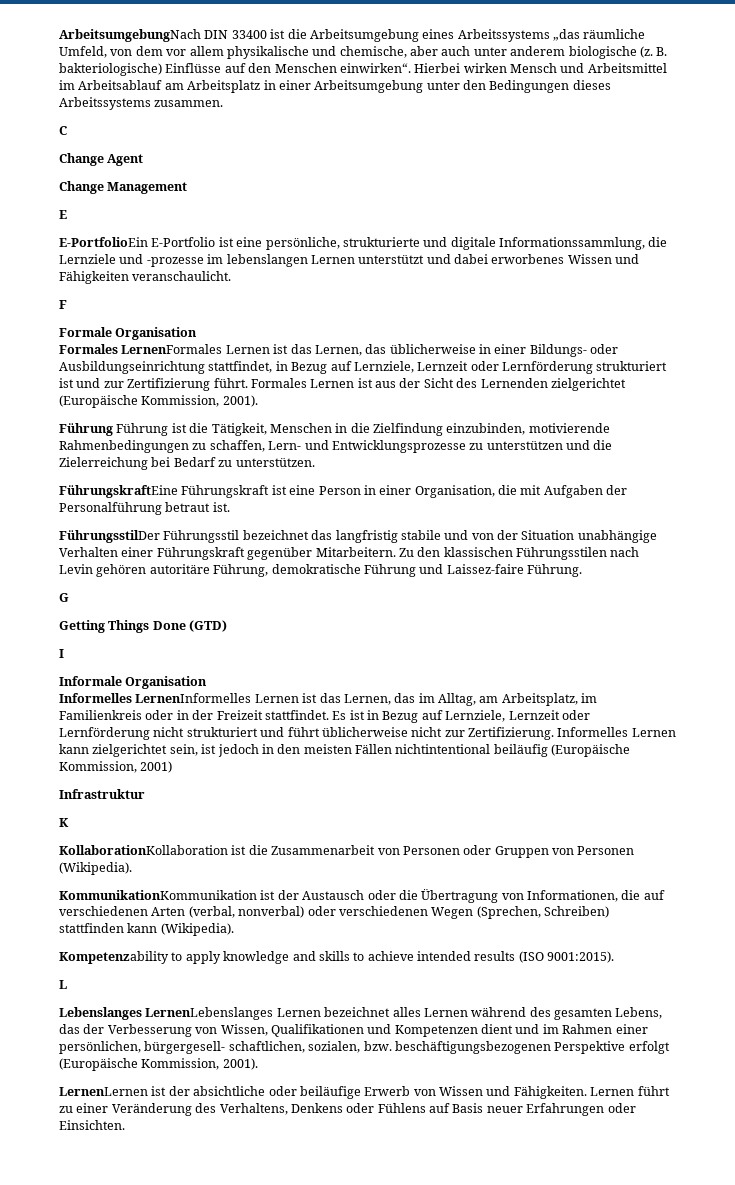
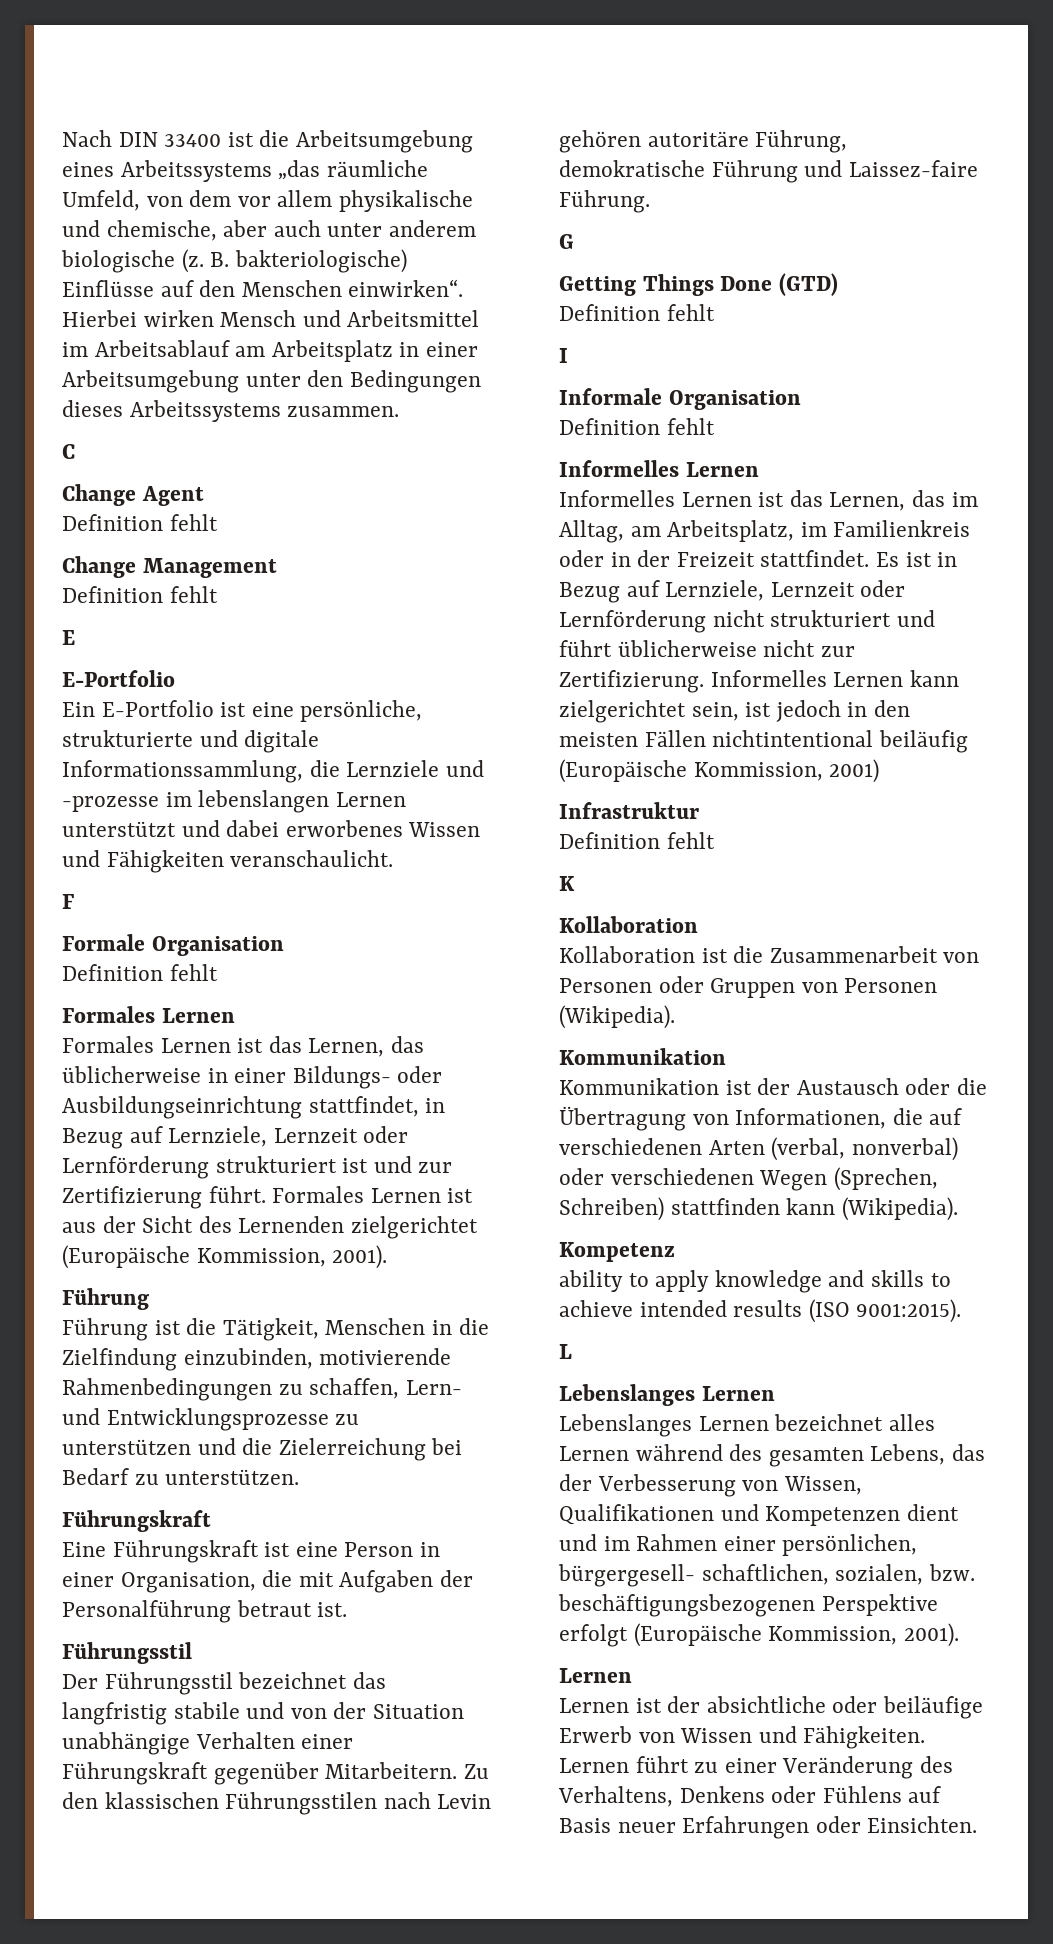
- ArbeitsumgebungNach DIN 33400 ist die Arbeitsumgebung eines Arbeitssystems „das räumliche Umfeld, von dem vor allem physikalische und chemische, aber auch unter anderem biologische (z.
+ Nach DIN 33400 ist die Arbeitsumgebung eines Arbeitssystems „das räumliche Umfeld, von dem vor allem physikalische und chemische, aber auch unter anderem biologische (z.
  Change Agent
+ Definition fehlt
  Change Management
+ Definition fehlt
  E
- E-PortfolioEin E-Portfolio ist eine persönliche, strukturierte und digitale Informationssammlung, die Lernziele und -prozesse im lebenslangen Lernen unterstützt und dabei erworbenes Wissen und Fähigkeiten veranschaulicht.
+ E-Portfolio
+ Ein E-Portfolio ist eine persönliche, strukturierte und digitale Informationssammlung, die Lernziele und -prozesse im lebenslangen Lernen unterstützt und dabei erworbenes Wissen und Fähigkeiten veranschaulicht.
  Formale Organisation
- Formales LernenFormales Lernen ist das Lernen, das üblicherweise in einer Bildungs- oder Ausbildungseinrichtung stattfindet, in Bezug auf Lernziele, Lernzeit oder Lernförderung strukturiert ist und zur Zertifizierung führt.
+ Definition fehlt
+ Formales Lernen
+ Formales Lernen ist das Lernen, das üblicherweise in einer Bildungs- oder Ausbildungseinrichtung stattfindet, in Bezug auf Lernziele, Lernzeit oder Lernförderung strukturiert ist und zur Zertifizierung führt.
  Formales Lernen ist aus der Sicht des Lernenden zielgerichtet (Europäische Kommission, 2001).
- Führung Führung ist die Tätigkeit, Menschen in die Zielfindung einzubinden, motivierende Rahmenbedingungen zu schaffen, Lern- und Entwicklungsprozesse zu unterstützen und die Zielerreichung bei Bedarf zu unterstützen.
- FührungskraftEine Führungskraft ist eine Person in einer Organisation, die mit Aufgaben der Personalführung betraut ist.
- FührungsstilDer Führungsstil bezeichnet das langfristig stabile und von der Situation unabhängige Verhalten einer Führungskraft gegenüber Mitarbeitern.
+ Führung
+ Führung ist die Tätigkeit, Menschen in die Zielfindung einzubinden, motivierende Rahmenbedingungen zu schaffen, Lern- und Entwicklungsprozesse zu unterstützen und die Zielerreichung bei Bedarf zu unterstützen.
+ Führungskraft
+ Eine Führungskraft ist eine Person in einer Organisation, die mit Aufgaben der Personalführung betraut ist.
+ Führungsstil
+ Der Führungsstil bezeichnet das langfristig stabile und von der Situation unabhängige Verhalten einer Führungskraft gegenüber Mitarbeitern.
  Getting Things Done (GTD)
+ Definition fehlt
  Informale Organisation
- Informelles LernenInformelles Lernen ist das Lernen, das im Alltag, am Arbeitsplatz, im Familienkreis oder in der Freizeit stattfindet.
+ Definition fehlt
+ Informelles Lernen
+ Informelles Lernen ist das Lernen, das im Alltag, am Arbeitsplatz, im Familienkreis oder in der Freizeit stattfindet.
  Infrastruktur
+ Definition fehlt
  K
- KollaborationKollaboration ist die Zusammenarbeit von Personen oder Gruppen von Personen (Wikipedia).
- KommunikationKommunikation ist der Austausch oder die Übertragung von Informationen, die auf verschiedenen Arten (verbal, nonverbal) oder verschiedenen Wegen (Sprechen, Schreiben) stattfinden kann (Wikipedia).
+ Kollaboration
+ Kollaboration ist die Zusammenarbeit von Personen oder Gruppen von Personen (Wikipedia).
+ Kommunikation
+ Kommunikation ist der Austausch oder die Übertragung von Informationen, die auf verschiedenen Arten (verbal, nonverbal) oder verschiedenen Wegen (Sprechen, Schreiben) stattfinden kann (Wikipedia).
- Kompetenzability to apply knowledge and skills to achieve intended results (ISO 9001:2015).
+ Kompetenz
+ ability to apply knowledge and skills to achieve intended results (ISO 9001:2015).
  L
- Lebenslanges LernenLebenslanges Lernen bezeichnet alles Lernen während des gesamten Lebens, das der Verbesserung von Wissen, Qualifikationen und Kompetenzen dient und im Rahmen einer persönlichen, bürgergesell- schaftlichen, sozialen, bzw. beschäftigungsbezogenen Perspektive erfolgt (Europäische Kommission, 2001).
- LernenLernen ist der absichtliche oder beiläufige Erwerb von Wissen und Fähigkeiten.
+ Lebenslanges Lernen
+ Lebenslanges Lernen bezeichnet alles Lernen während des gesamten Lebens, das der Verbesserung von Wissen, Qualifikationen und Kompetenzen dient und im Rahmen einer persönlichen, bürgergesell- schaftlichen, sozialen, bzw. beschäftigungsbezogenen Perspektive erfolgt (Europäische Kommission, 2001).
+ Lernen
+ Lernen ist der absichtliche oder beiläufige Erwerb von Wissen und Fähigkeiten.

